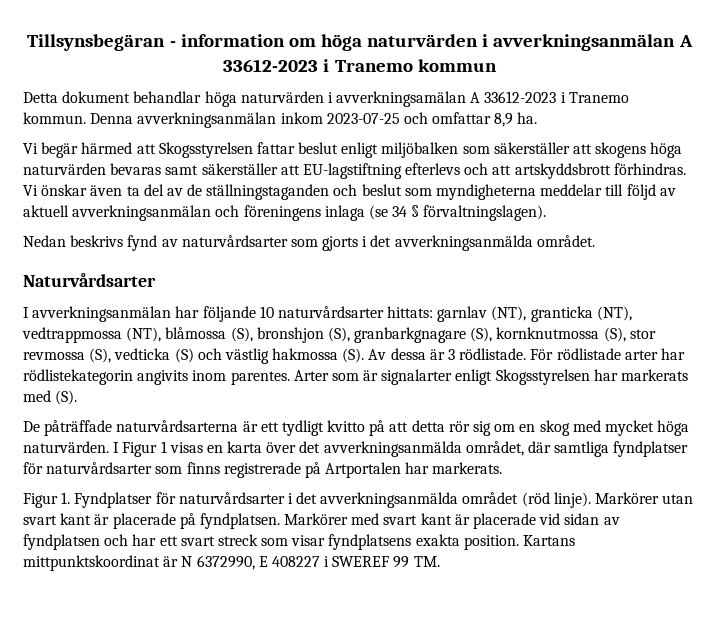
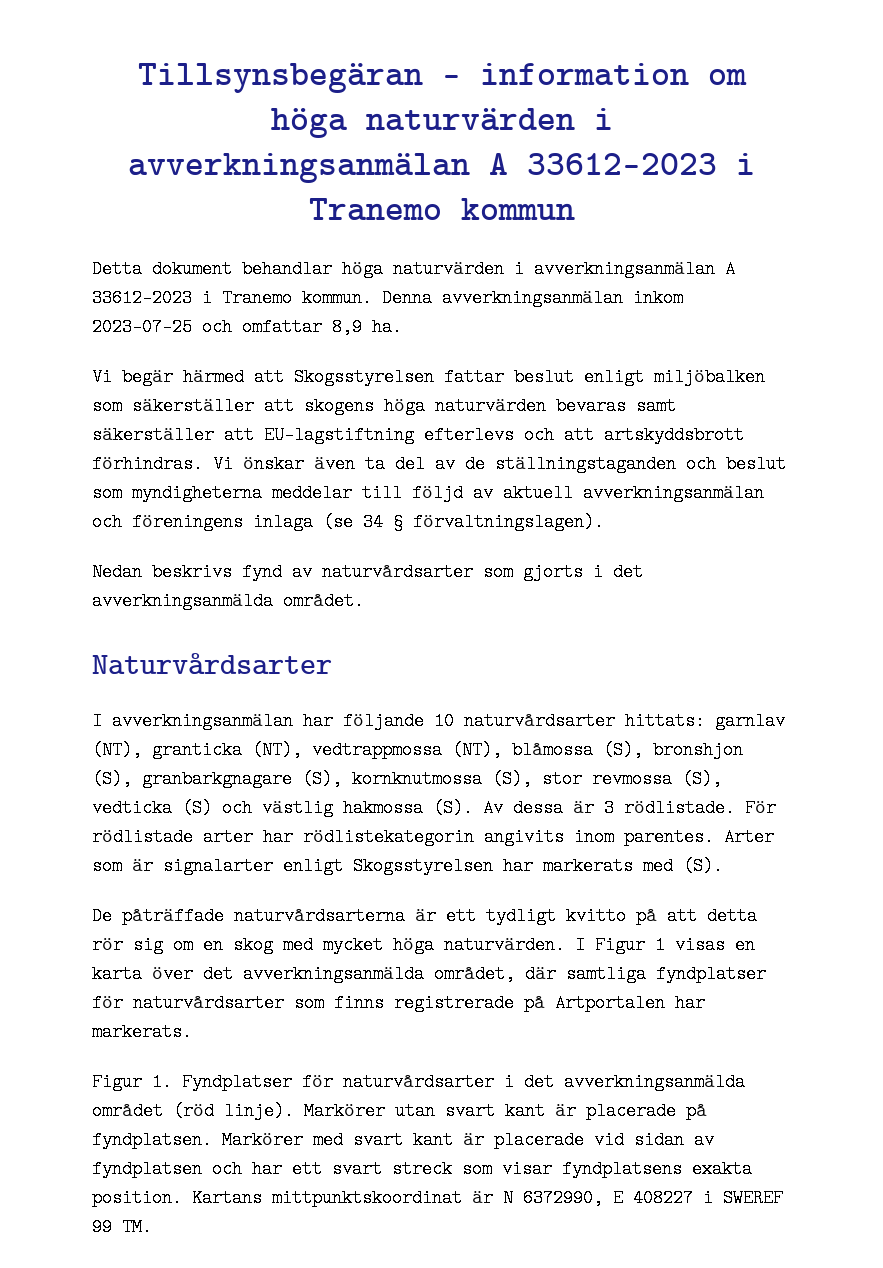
- Detta dokument behandlar höga naturvärden i avverkningsamälan A 33612-2023 i Tranemo kommun.
+ Detta dokument behandlar höga naturvärden i avverkningsanmälan A 33612-2023 i Tranemo kommun.

